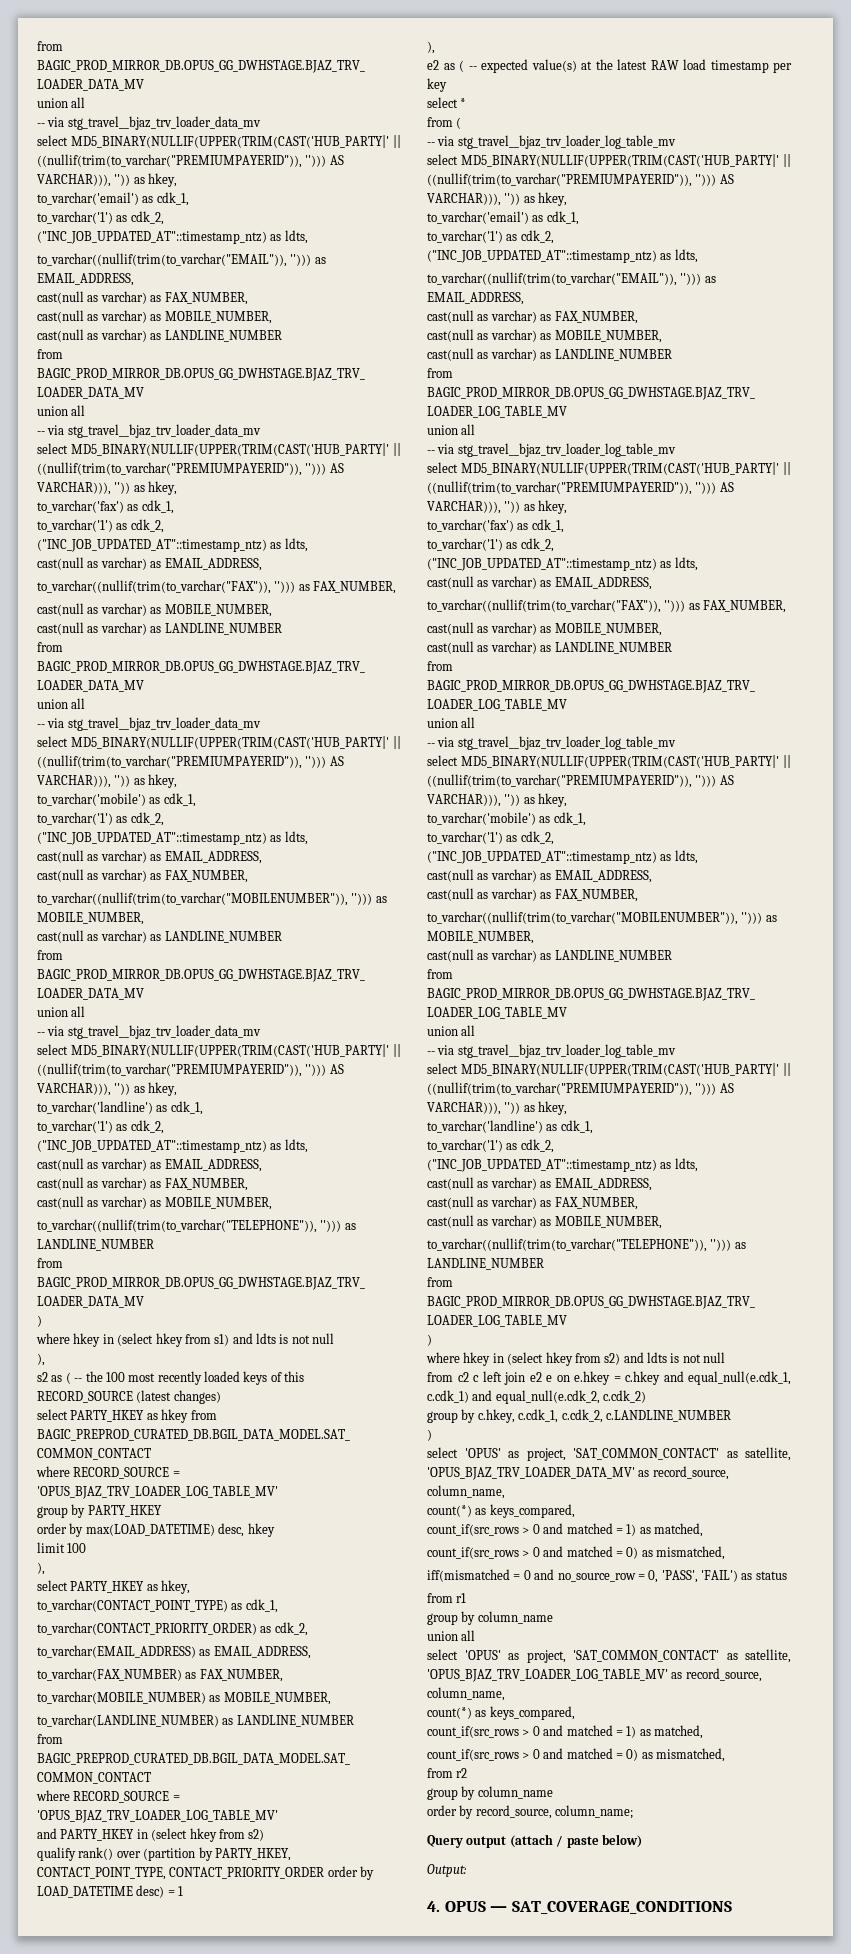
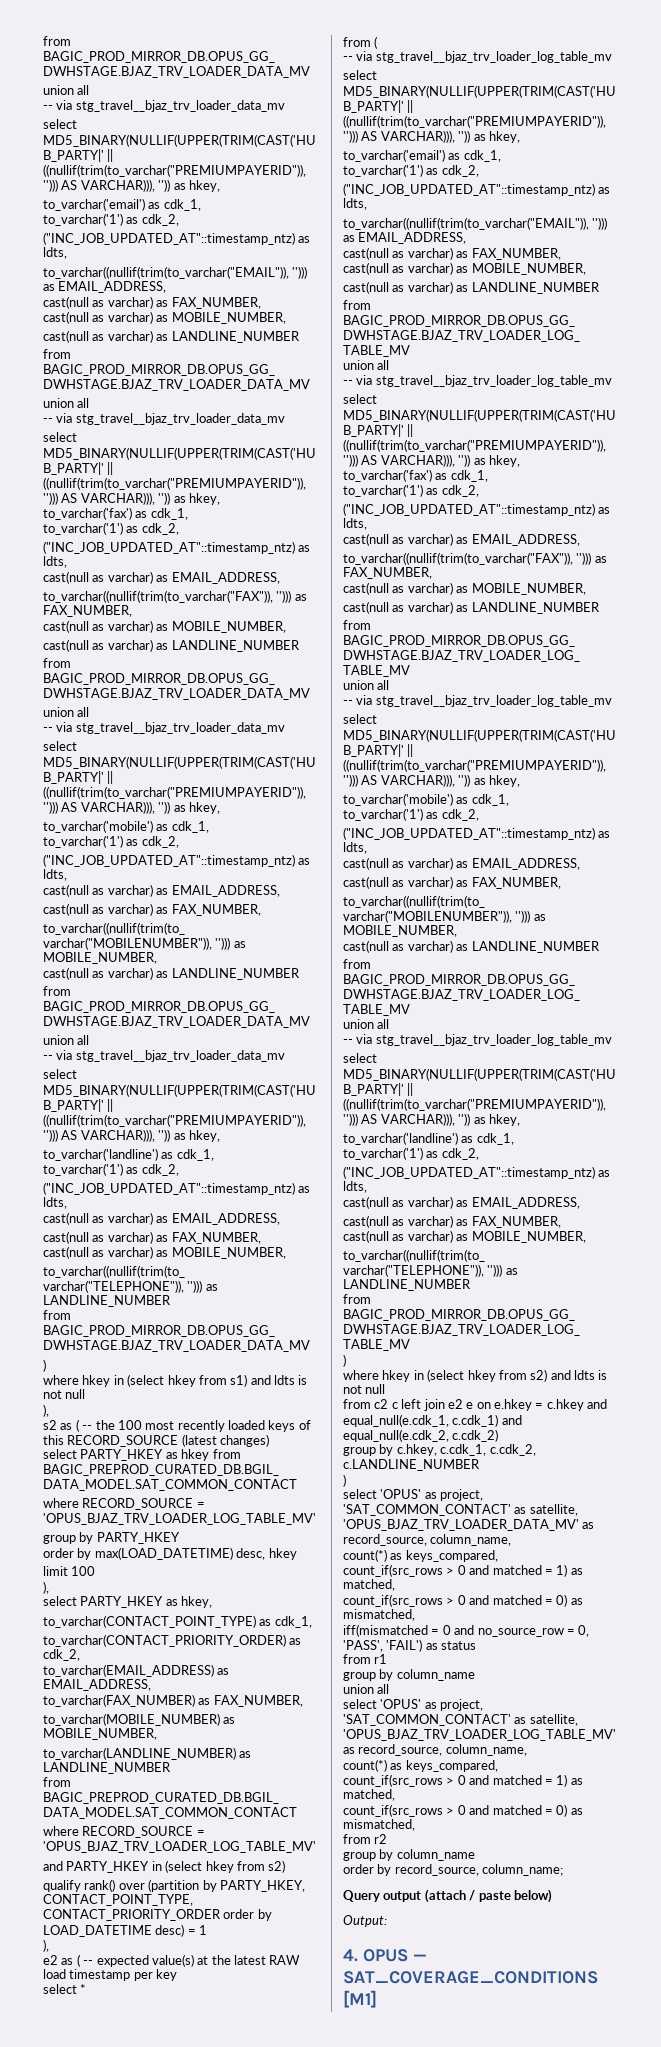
- 4. OPUS — SAT_COVERAGE_CONDITIONS
+ 4. OPUS — SAT_COVERAGE_CONDITIONS [M1]

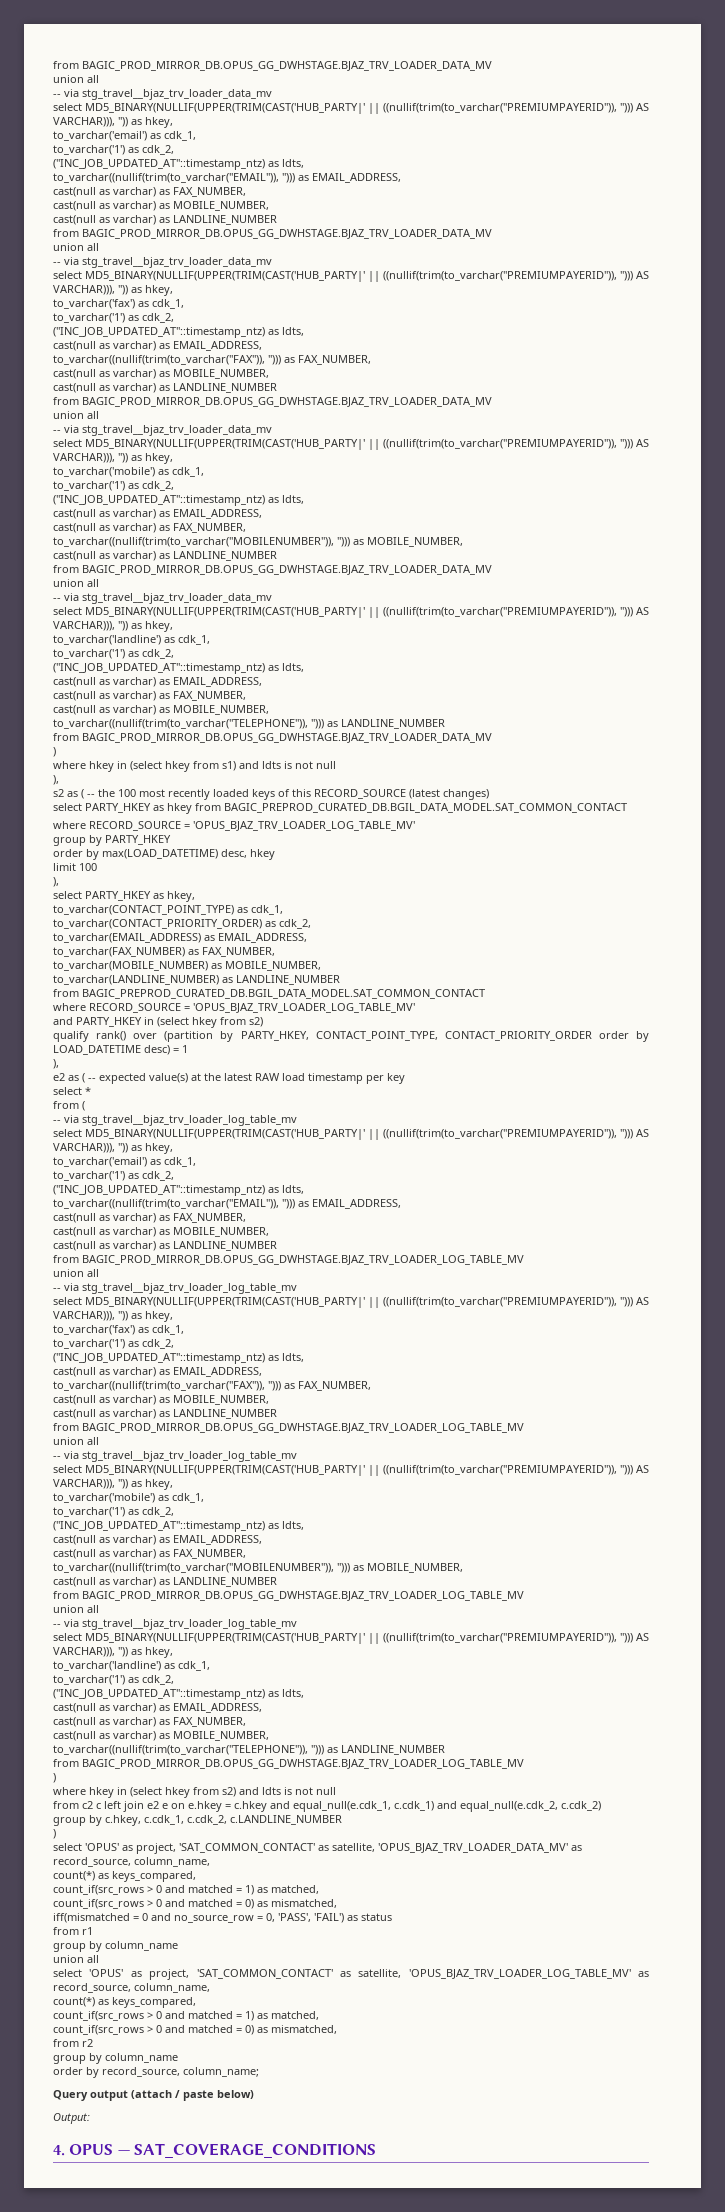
- 4. OPUS — SAT_COVERAGE_CONDITIONS [M1]
+ 4. OPUS — SAT_COVERAGE_CONDITIONS

